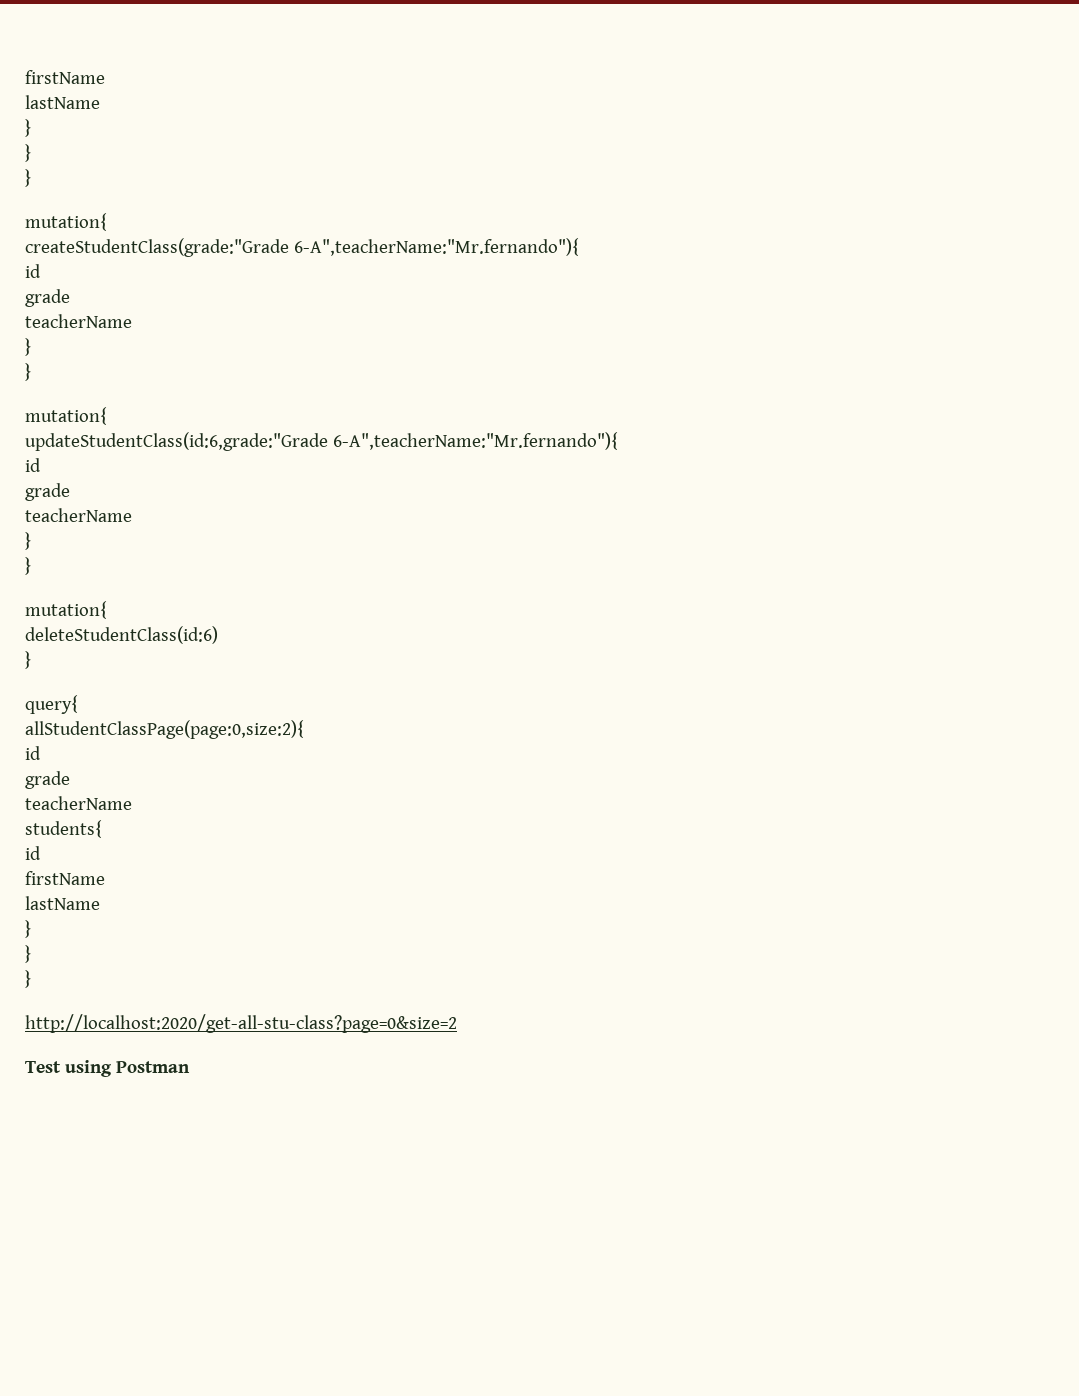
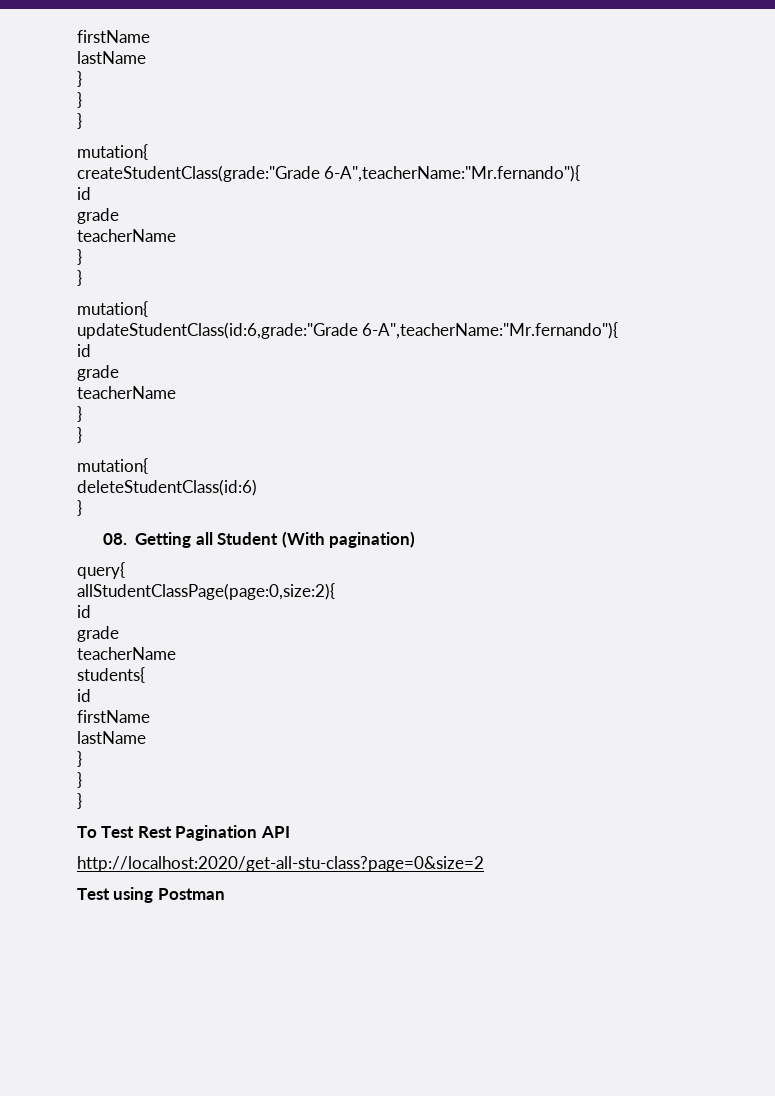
+ 08. Getting all Student (With pagination)
+ To Test Rest Pagination API

